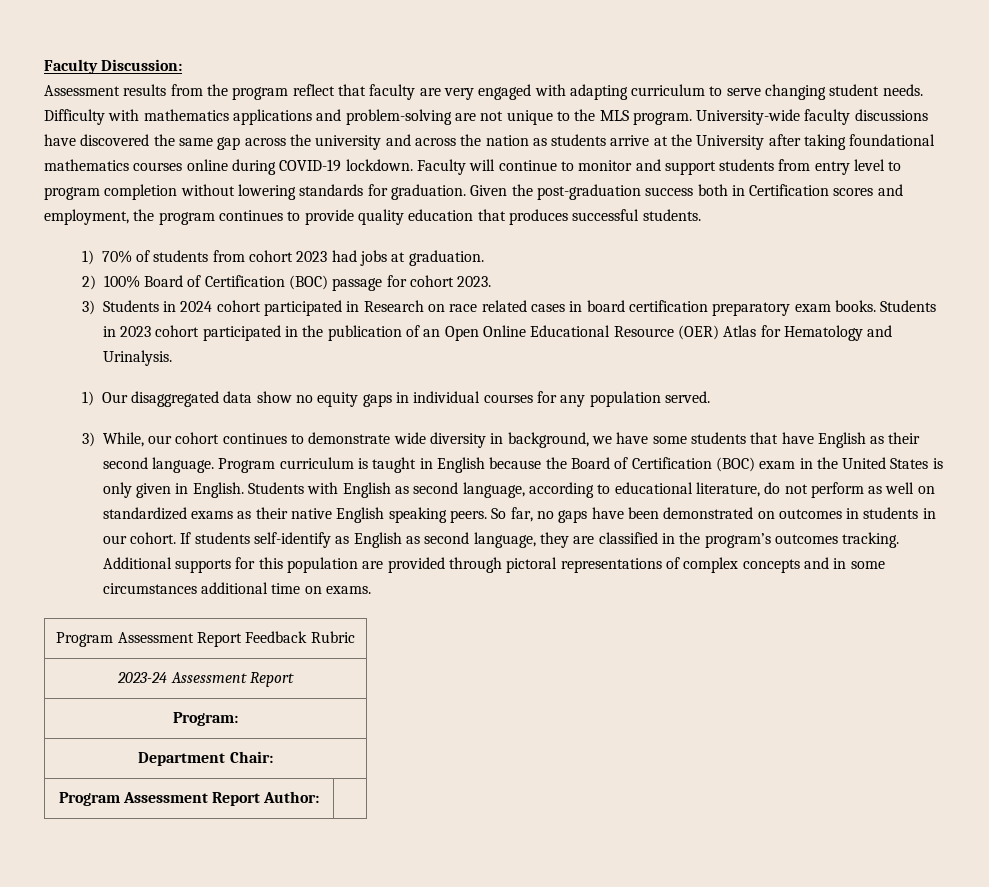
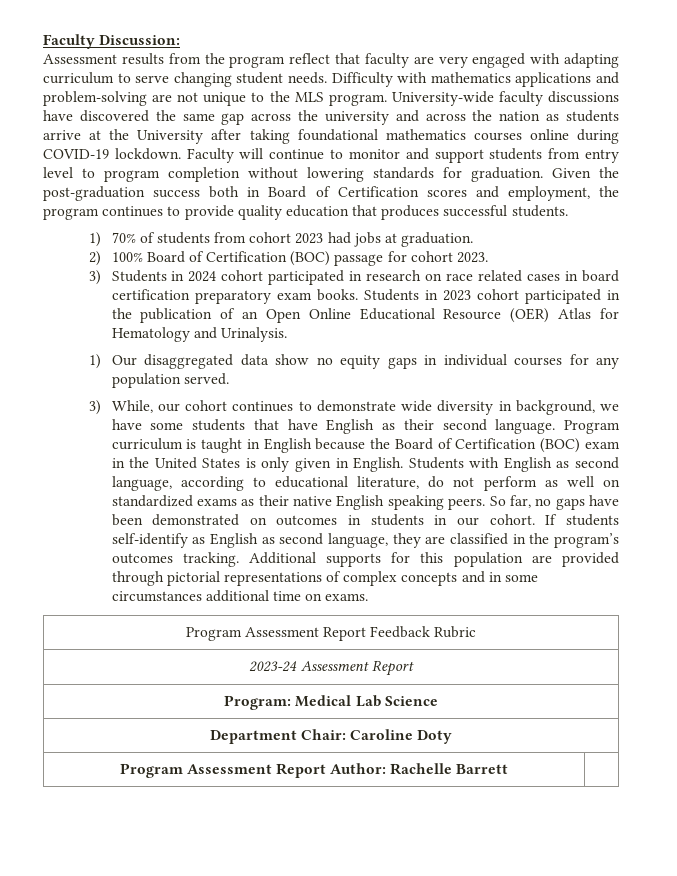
- Given the post-graduation success both in Certification scores and employment, the program continues to provide quality education that produces successful students.
+ Given the post-graduation success both in Board of Certification scores and employment, the program continues to provide quality education that produces successful students.
- 3) Students in 2024 cohort participated in Research on race related cases in board certification preparatory exam books.
+ 3) Students in 2024 cohort participated in research on race related cases in board certification preparatory exam books.
- Additional supports for this population are provided through pictoral representations of complex concepts and in some circumstances additional time on exams.
+ Additional supports for this population are provided through pictorial representations of complex concepts and in some circumstances additional time on exams.
- Program:
+ Program: Medical Lab Science
- Department Chair:
+ Department Chair: Caroline Doty
- Program Assessment Report Author: |
+ Program Assessment Report Author: Rachelle Barrett |

